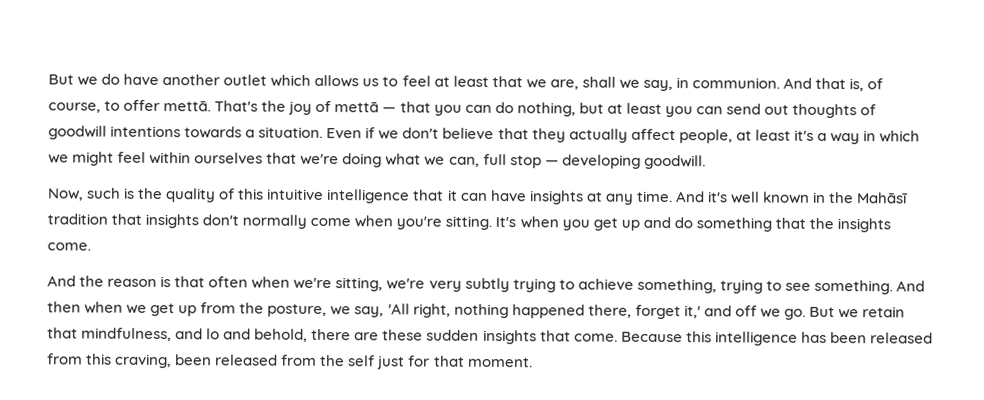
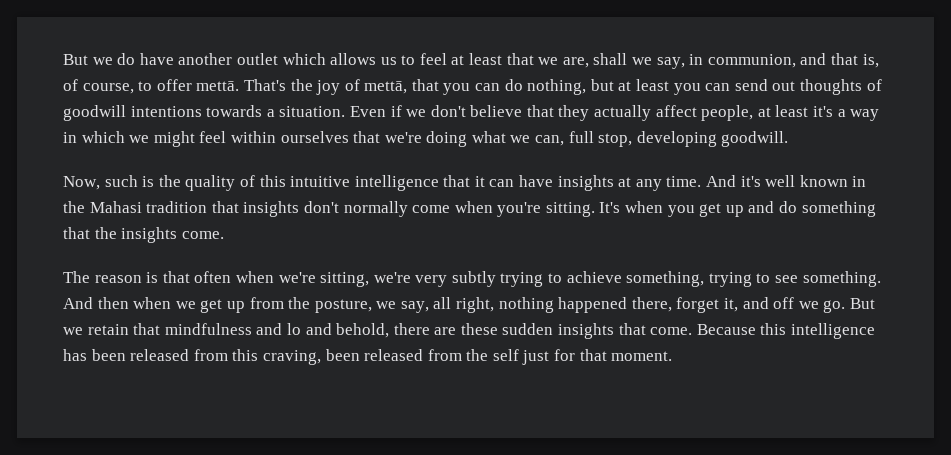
- But we do have another outlet which allows us to feel at least that we are, shall we say, in communion. And that is, of course, to offer mettā.
+ But we do have another outlet which allows us to feel at least that we are, shall we say, in communion, and that is, of course, to offer mettā.
- That's the joy of mettā — that you can do nothing, but at least you can send out thoughts of goodwill intentions towards a situation.
+ That's the joy of mettā, that you can do nothing, but at least you can send out thoughts of goodwill intentions towards a situation.
- Even if we don't believe that they actually affect people, at least it's a way in which we might feel within ourselves that we're doing what we can, full stop — developing goodwill.
+ Even if we don't believe that they actually affect people, at least it's a way in which we might feel within ourselves that we're doing what we can, full stop, developing goodwill.
- And it's well known in the Mahāsī tradition that insights don't normally come when you're sitting.
+ And it's well known in the Mahasi tradition that insights don't normally come when you're sitting.
- And the reason is that often when we're sitting, we're very subtly trying to achieve something, trying to see something.
+ The reason is that often when we're sitting, we're very subtly trying to achieve something, trying to see something.
- And then when we get up from the posture, we say, 'All right, nothing happened there, forget it,' and off we go.
+ And then when we get up from the posture, we say, all right, nothing happened there, forget it, and off we go.
- But we retain that mindfulness, and lo and behold, there are these sudden insights that come.
+ But we retain that mindfulness and lo and behold, there are these sudden insights that come.

